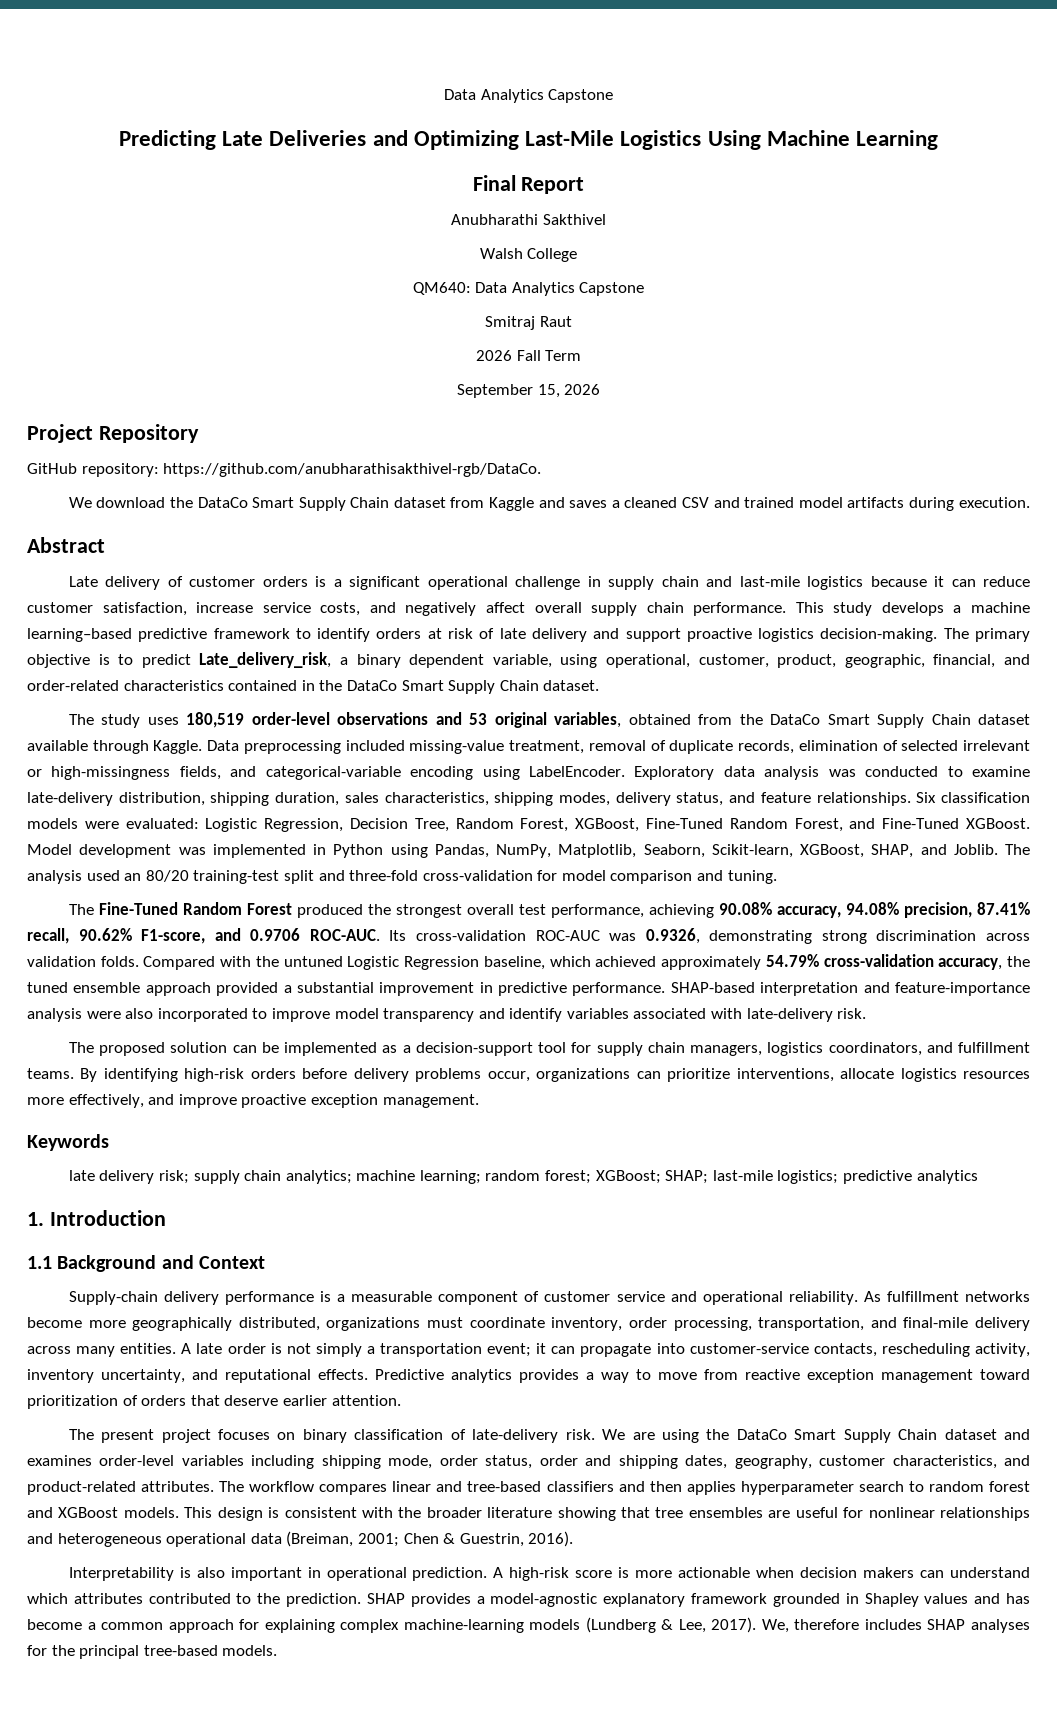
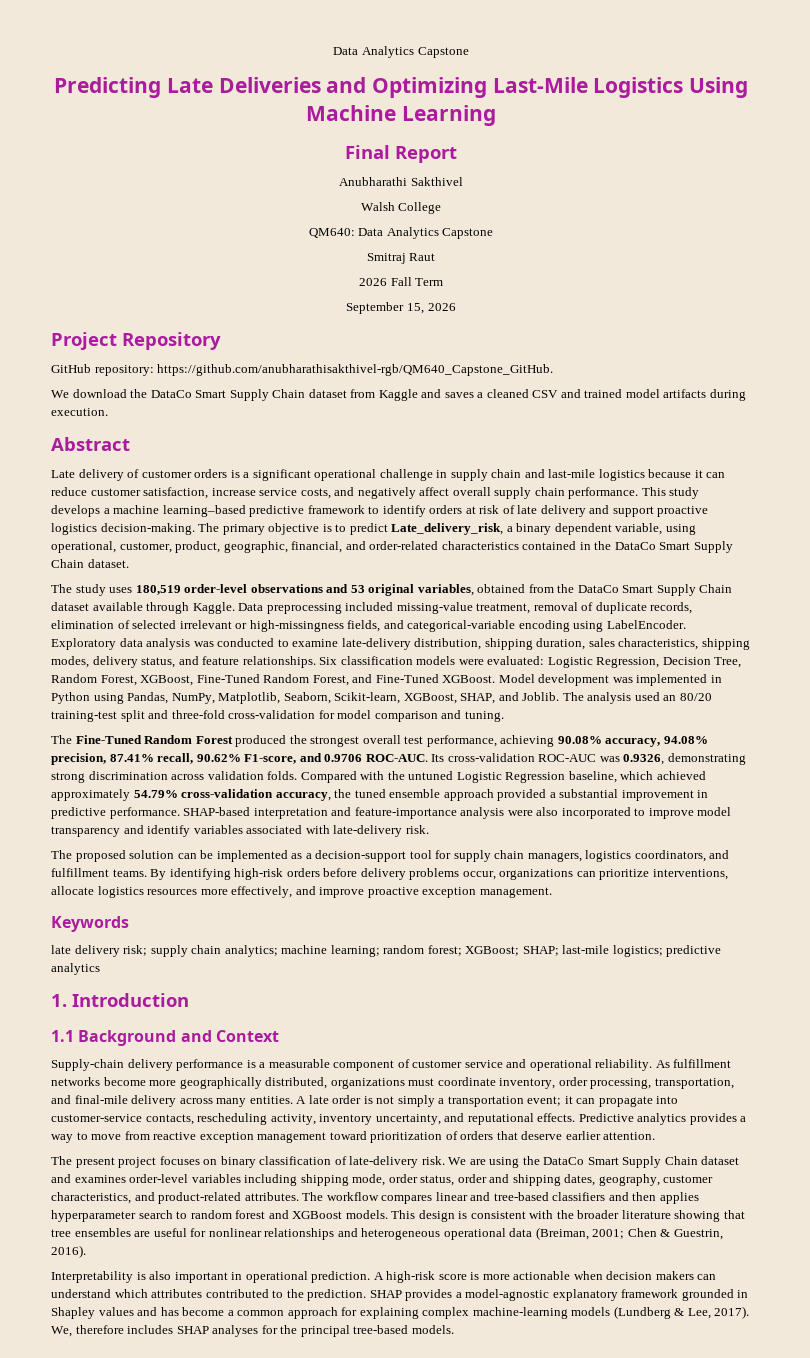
- GitHub repository: https://github.com/anubharathisakthivel-rgb/DataCo.
+ GitHub repository: https://github.com/anubharathisakthivel-rgb/QM640_Capstone_GitHub.

